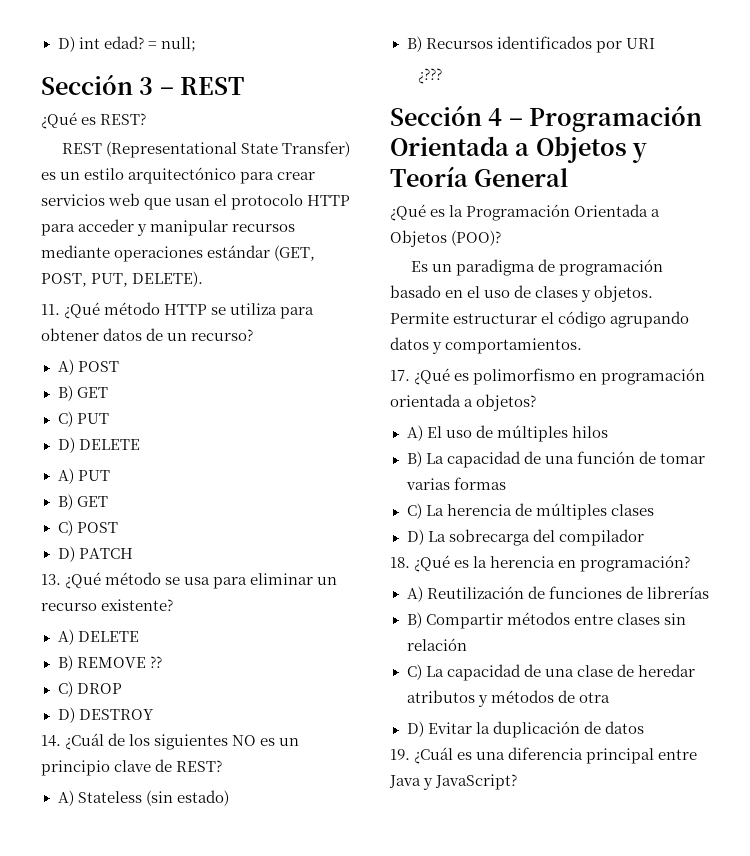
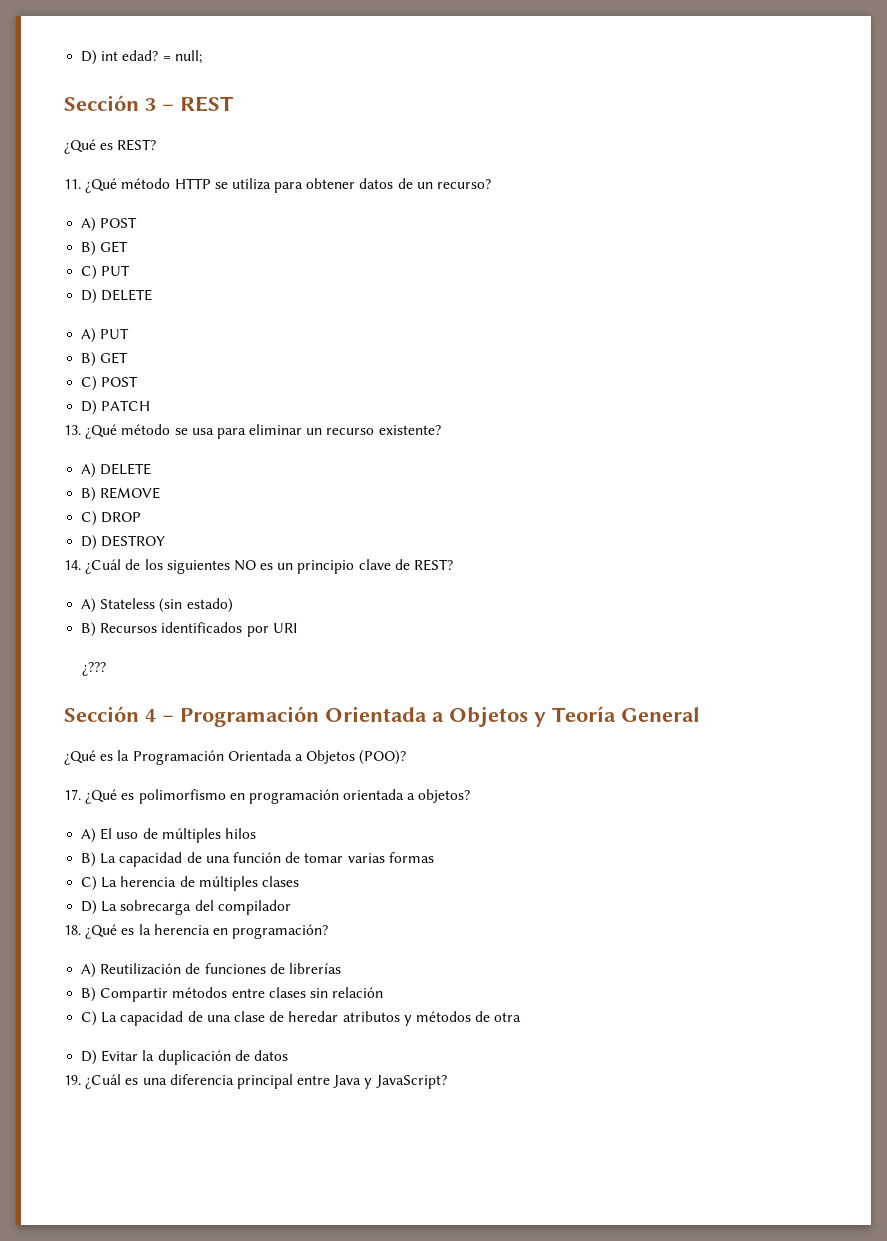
- REST (Representational State Transfer) es un estilo arquitectónico para crear servicios web que usan el protocolo HTTP para acceder y manipular recursos mediante operaciones estándar (GET, POST, PUT, DELETE).
- B) REMOVE ??
+ B) REMOVE
- Es un paradigma de programación basado en el uso de clases y objetos. Permite estructurar el código agrupando datos y comportamientos.

